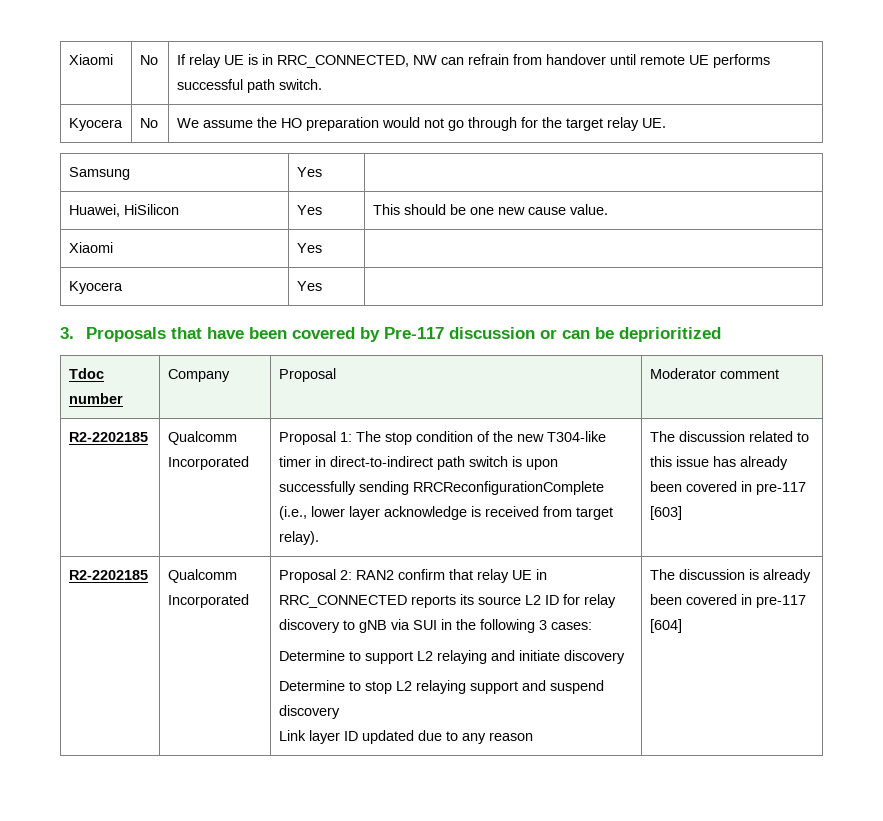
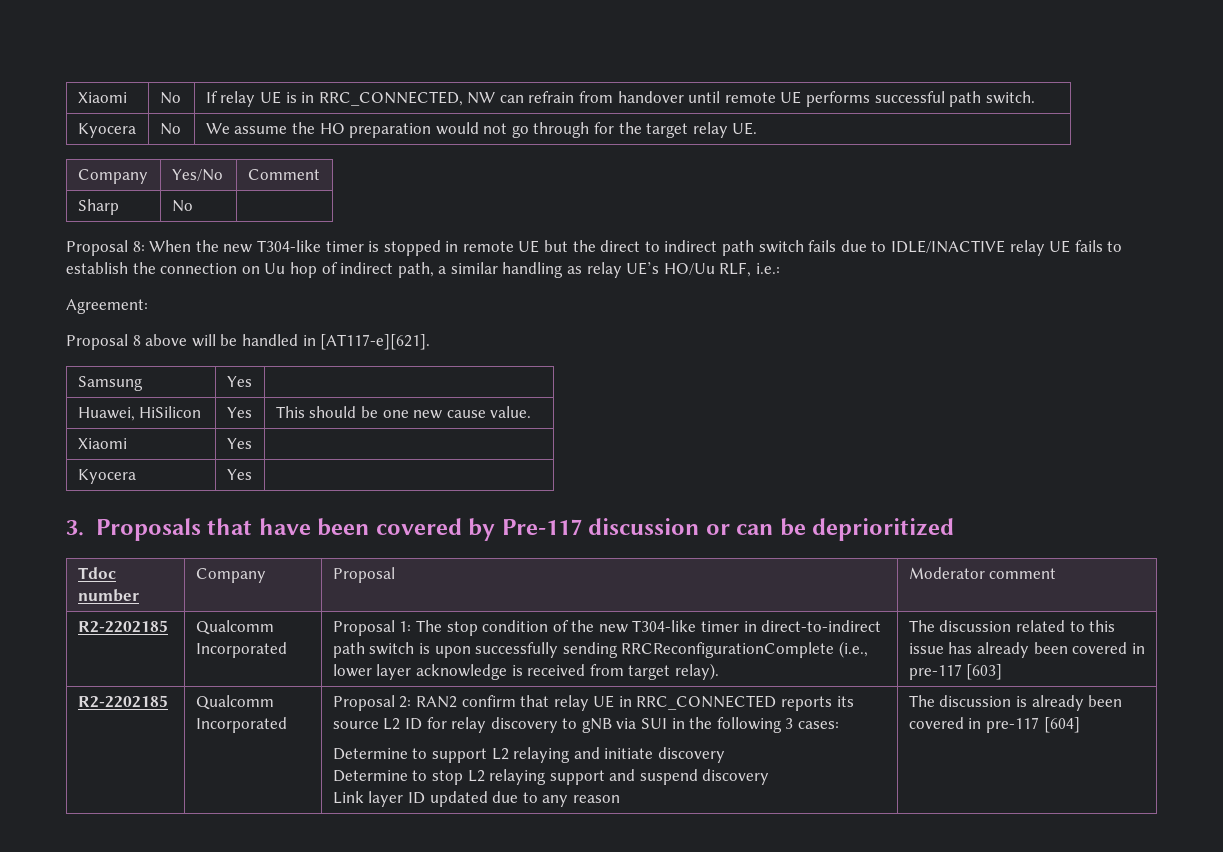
+ Company | Yes/No | Comment
+ Sharp | No |
+ Proposal 8: When the new T304-like timer is stopped in remote UE but the direct to indirect path switch fails due to IDLE/INACTIVE relay UE fails to establish the connection on Uu hop of indirect path, a similar handling as relay UE’s HO/Uu RLF, i.e.:
+ Agreement:
+ Proposal 8 above will be handled in [AT117-e][621].

